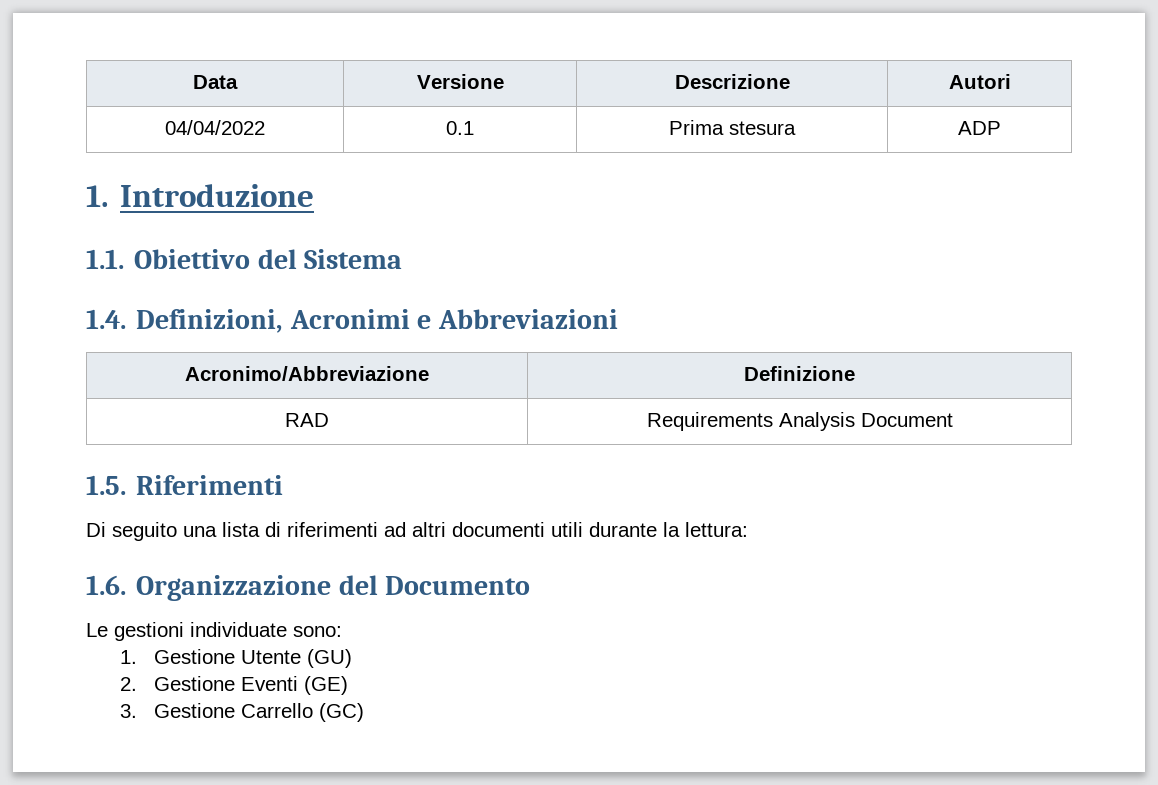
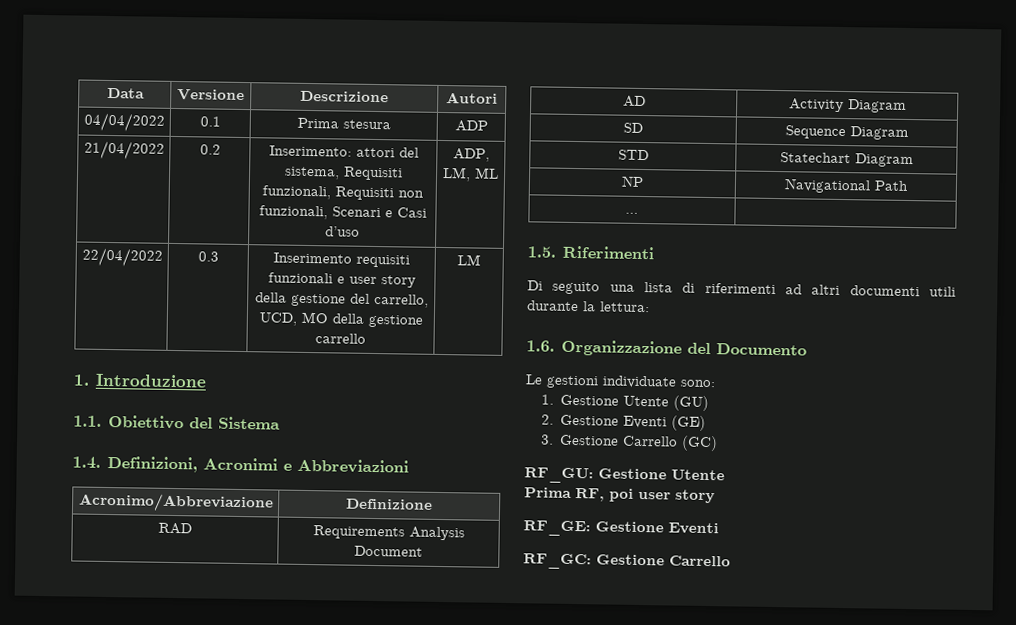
+ 21/04/2022 | 0.2 | Inserimento: attori del sistema, Requisiti funzionali, Requisiti non funzionali, Scenari e Casi d’uso | ADP, LM, ML
+ 22/04/2022 | 0.3 | Inserimento requisiti funzionali e user story della gestione del carrello, UCD, MO della gestione carrello | LM
+ AD | Activity Diagram
+ SD | Sequence Diagram
+ STD | Statechart Diagram
+ NP | Navigational Path
+ … |
+ RF_GU: Gestione Utente
+ Prima RF, poi user story
+ RF_GE: Gestione Eventi
+ RF_GC: Gestione Carrello

